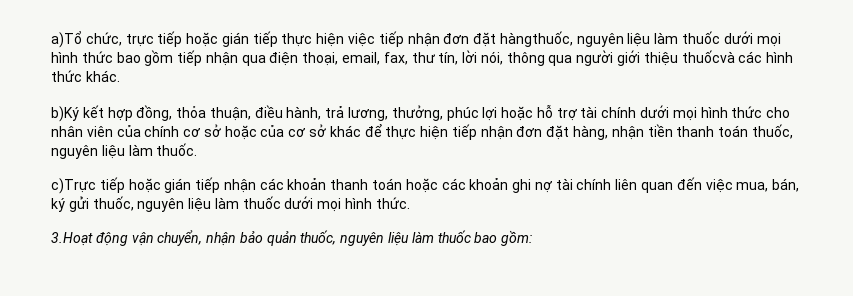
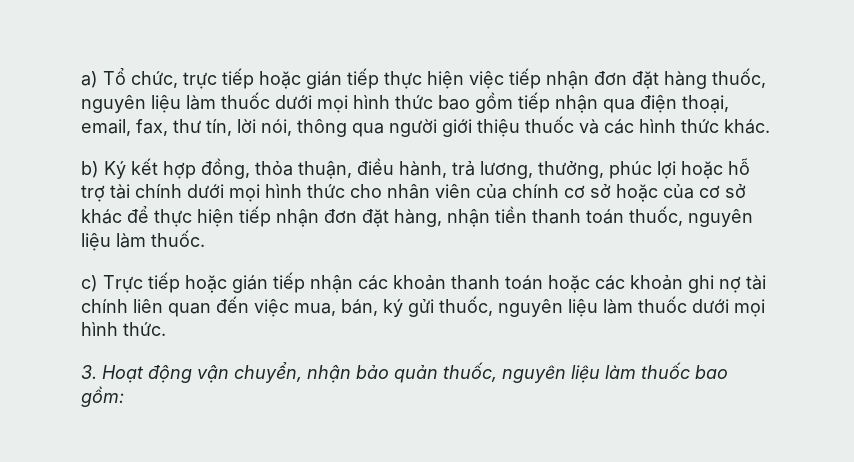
- a)Tổ chức, trực tiếp hoặc gián tiếp thực hiện việc tiếp nhận đơn đặt hàngthuốc, nguyên liệu làm thuốc dưới mọi hình thức bao gồm tiếp nhận qua điện thoại, email, fax, thư tín, lời nói, thông qua người giới thiệu thuốcvà các hình thức khác.
+ a) Tổ chức, trực tiếp hoặc gián tiếp thực hiện việc tiếp nhận đơn đặt hàng thuốc, nguyên liệu làm thuốc dưới mọi hình thức bao gồm tiếp nhận qua điện thoại, email, fax, thư tín, lời nói, thông qua người giới thiệu thuốc và các hình thức khác.
- b)Ký kết hợp đồng, thỏa thuận, điều hành, trả lương, thưởng, phúc lợi hoặc hỗ trợ tài chính dưới mọi hình thức cho nhân viên của chính cơ sở hoặc của cơ sở khác để thực hiện tiếp nhận đơn đặt hàng, nhận tiền thanh toán thuốc, nguyên liệu làm thuốc.
+ b) Ký kết hợp đồng, thỏa thuận, điều hành, trả lương, thưởng, phúc lợi hoặc hỗ trợ tài chính dưới mọi hình thức cho nhân viên của chính cơ sở hoặc của cơ sở khác để thực hiện tiếp nhận đơn đặt hàng, nhận tiền thanh toán thuốc, nguyên liệu làm thuốc.
- c)Trực tiếp hoặc gián tiếp nhận các khoản thanh toán hoặc các khoản ghi nợ tài chính liên quan đến việc mua, bán, ký gửi thuốc, nguyên liệu làm thuốc dưới mọi hình thức.
+ c) Trực tiếp hoặc gián tiếp nhận các khoản thanh toán hoặc các khoản ghi nợ tài chính liên quan đến việc mua, bán, ký gửi thuốc, nguyên liệu làm thuốc dưới mọi hình thức.
- 3.Hoạt động vận chuyển, nhận bảo quản thuốc, nguyên liệu làm thuốc bao gồm:
+ 3. Hoạt động vận chuyển, nhận bảo quản thuốc, nguyên liệu làm thuốc bao gồm:

